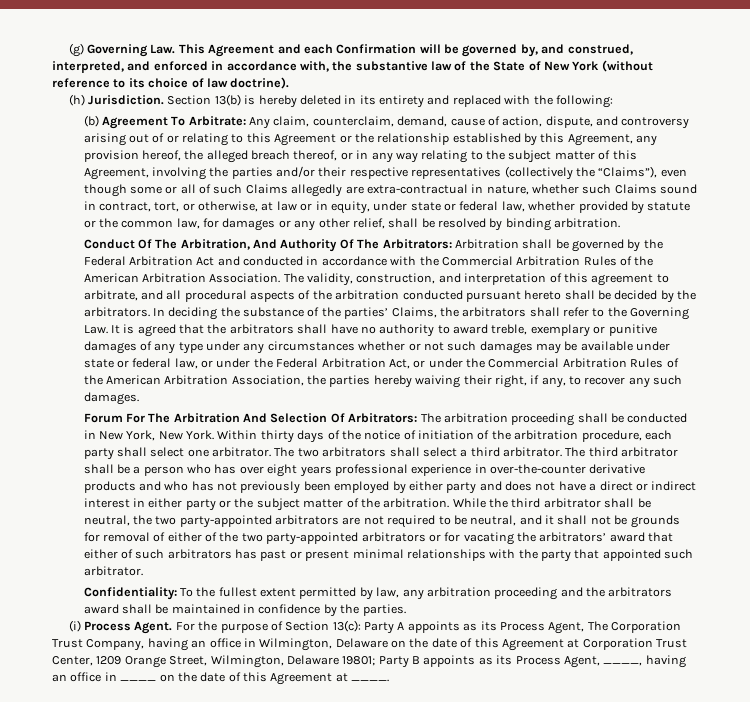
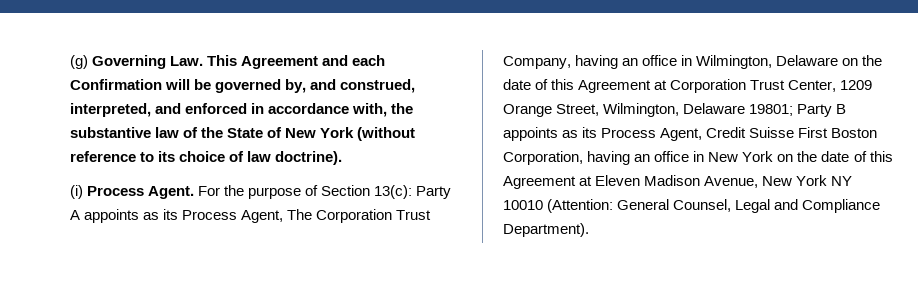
- (h) Jurisdiction. Section 13(b) is hereby deleted in its entirety and replaced with the following:
- (b) Agreement To Arbitrate: Any claim, counterclaim, demand, cause of action, dispute, and controversy arising out of or relating to this Agreement or the relationship established by this Agreement, any provision hereof, the alleged breach thereof, or in any way relating to the subject matter of this Agreement, involving the parties and/or their respective representatives (collectively the “Claims”), even though some or all of such Claims allegedly are extra-contractual in nature, whether such Claims sound in contract, tort, or otherwise, at law or in equity, under state or federal law, whether provided by statute or the common law, for damages or any other relief, shall be resolved by binding arbitration.
- Conduct Of The Arbitration, And Authority Of The Arbitrators: Arbitration shall be governed by the Federal Arbitration Act and conducted in accordance with the Commercial Arbitration Rules of the American Arbitration Association. The validity, construction, and interpretation of this agreement to arbitrate, and all procedural aspects of the arbitration conducted pursuant hereto shall be decided by the arbitrators. In deciding the substance of the parties’ Claims, the arbitrators shall refer to the Governing Law. It is agreed that the arbitrators shall have no authority to award treble, exemplary or punitive damages of any type under any circumstances whether or not such damages may be available under state or federal law, or under the Federal Arbitration Act, or under the Commercial Arbitration Rules of the American Arbitration Association, the parties hereby waiving their right, if any, to recover any such damages.
- Forum For The Arbitration And Selection Of Arbitrators: The arbitration proceeding shall be conducted in New York, New York. Within thirty days of the notice of initiation of the arbitration procedure, each party shall select one arbitrator. The two arbitrators shall select a third arbitrator. The third arbitrator shall be a person who has over eight years professional experience in over-the-counter derivative products and who has not previously been employed by either party and does not have a direct or indirect interest in either party or the subject matter of the arbitration. While the third arbitrator shall be neutral, the two party-appointed arbitrators are not required to be neutral, and it shall not be grounds for removal of either of the two party-appointed arbitrators or for vacating the arbitrators’ award that either of such arbitrators has past or present minimal relationships with the party that appointed such arbitrator.
- Confidentiality: To the fullest extent permitted by law, any arbitration proceeding and the arbitrators award shall be maintained in confidence by the parties.
- For the purpose of Section 13(c): Party A appoints as its Process Agent, The Corporation Trust Company, having an office in Wilmington, Delaware on the date of this Agreement at Corporation Trust Center, 1209 Orange Street, Wilmington, Delaware 19801; Party B appoints as its Process Agent, ____, having an office in ____ on the date of this Agreement at ____.
+ For the purpose of Section 13(c): Party A appoints as its Process Agent, The Corporation Trust Company, having an office in Wilmington, Delaware on the date of this Agreement at Corporation Trust Center, 1209 Orange Street, Wilmington, Delaware 19801; Party B appoints as its Process Agent, Credit Suisse First Boston Corporation, having an office in New York on the date of this Agreement at Eleven Madison Avenue, New York NY 10010 (Attention: General Counsel, Legal and Compliance Department).

